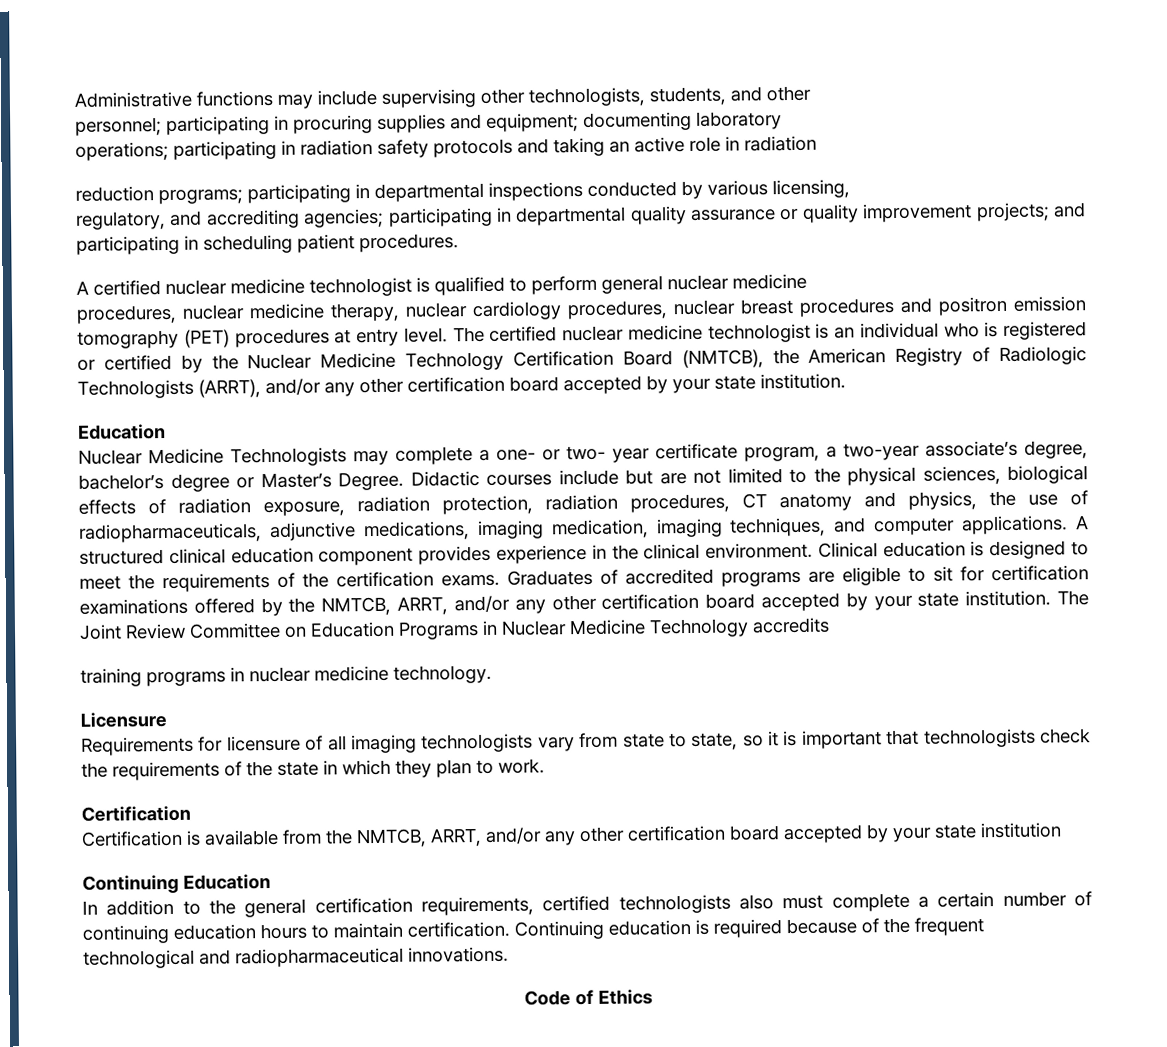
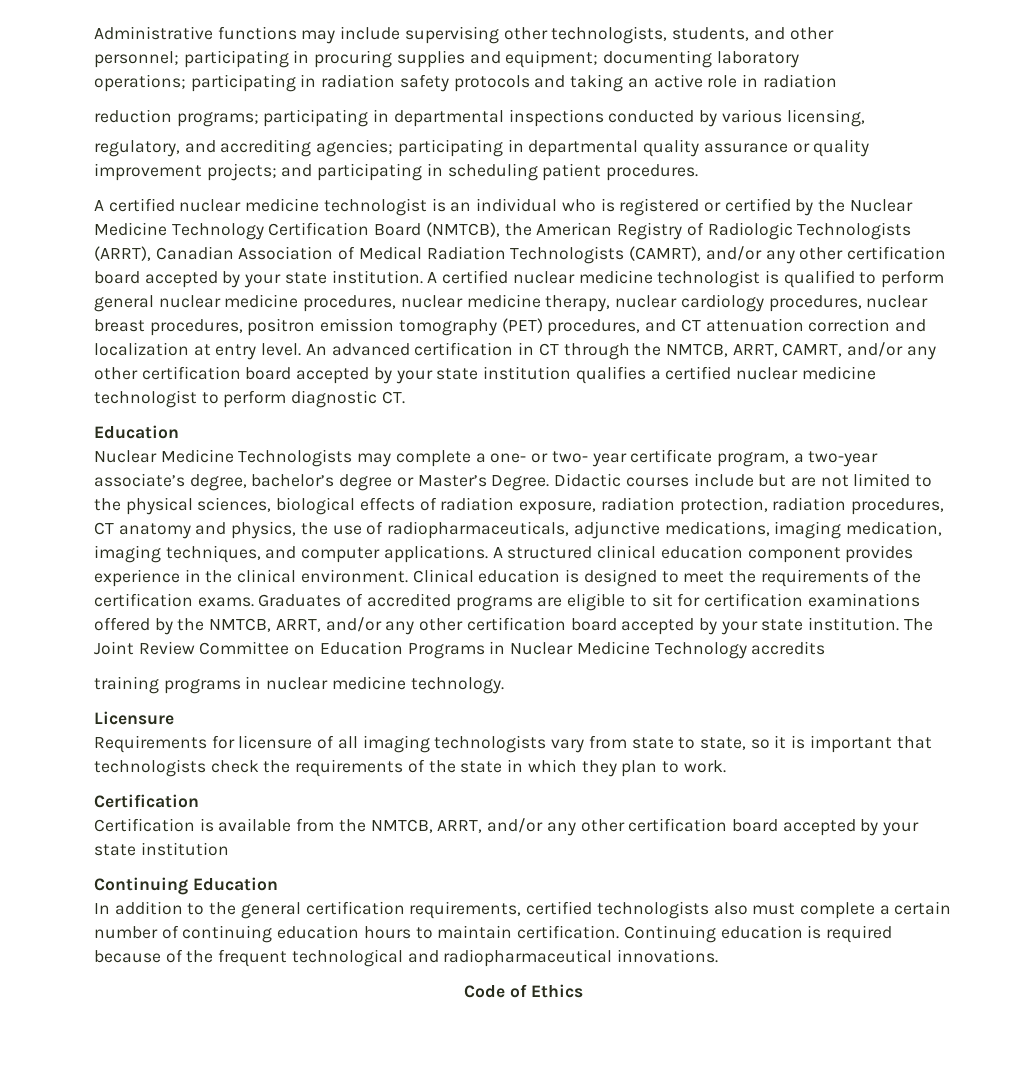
- A certified nuclear medicine technologist is qualified to perform general nuclear medicine
- procedures, nuclear medicine therapy, nuclear cardiology procedures, nuclear breast procedures and positron emission tomography (PET) procedures at entry level. The certified nuclear medicine technologist is an individual who is registered or certified by the Nuclear Medicine Technology Certification Board (NMTCB), the American Registry of Radiologic Technologists (ARRT), and/or any other certification board accepted by your state institution.
+ A certified nuclear medicine technologist is an individual who is registered or certified by the Nuclear Medicine Technology Certification Board (NMTCB), the American Registry of Radiologic Technologists (ARRT), Canadian Association of Medical Radiation Technologists (CAMRT), and/or any other certification board accepted by your state institution. A certified nuclear medicine technologist is qualified to perform general nuclear medicine procedures, nuclear medicine therapy, nuclear cardiology procedures, nuclear breast procedures, positron emission tomography (PET) procedures, and CT attenuation correction and localization at entry level. An advanced certification in CT through the NMTCB, ARRT, CAMRT, and/or any other certification board accepted by your state institution qualifies a certified nuclear medicine technologist to perform diagnostic CT.

